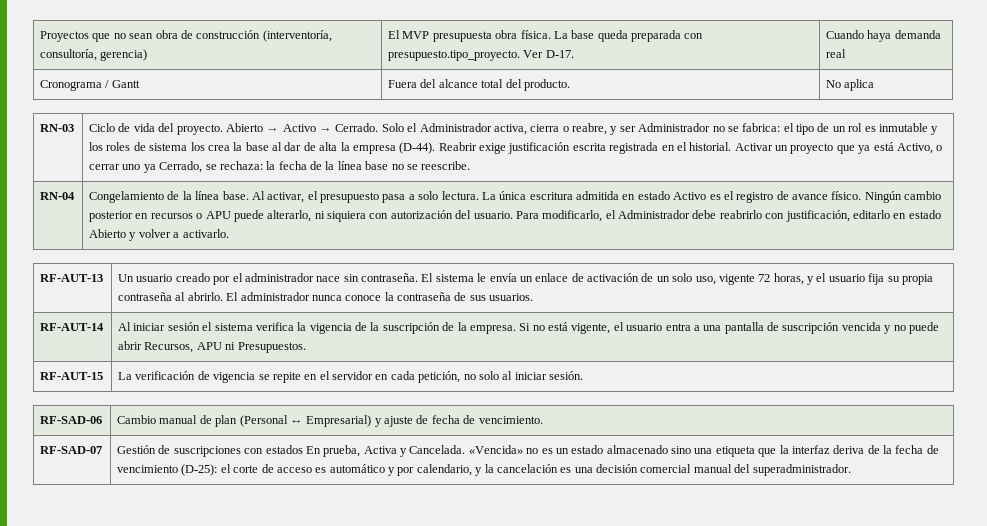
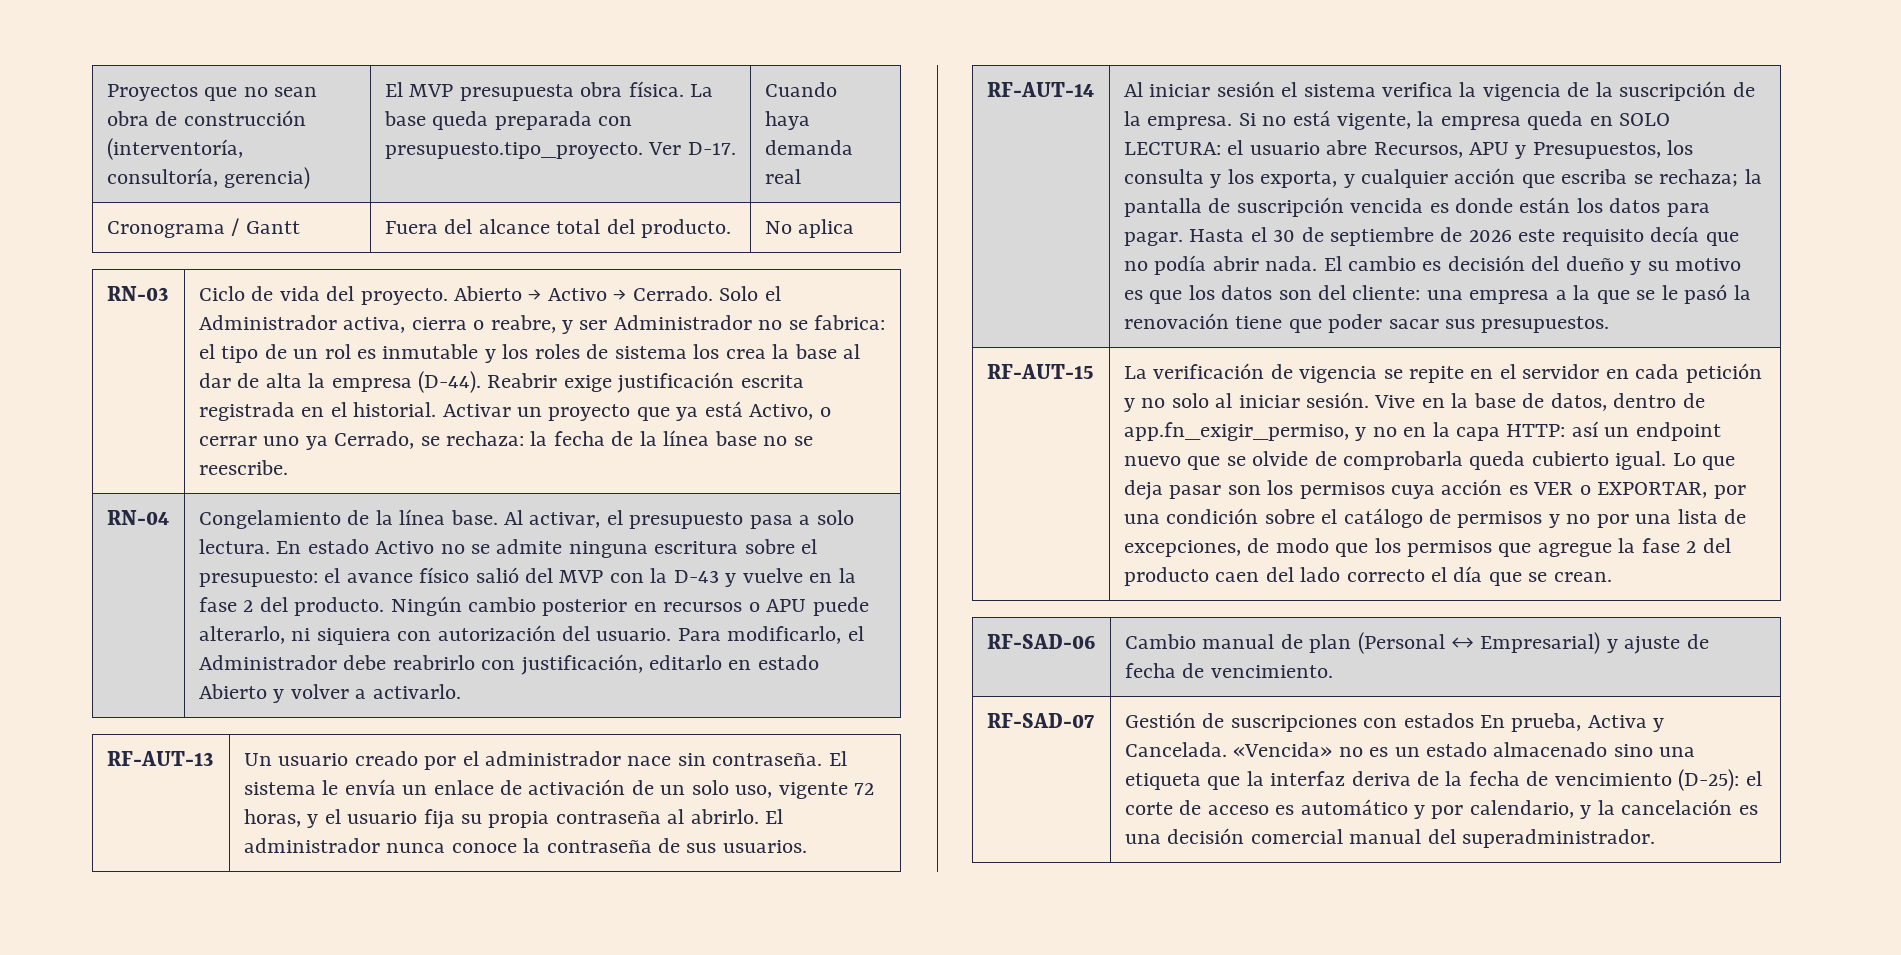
- La única escritura admitida en estado Activo es el registro de avance físico.
+ En estado Activo no se admite ninguna escritura sobre el presupuesto: el avance físico salió del MVP con la D-43 y vuelve en la fase 2 del producto.
- Si no está vigente, el usuario entra a una pantalla de suscripción vencida y no puede abrir Recursos, APU ni Presupuestos.
+ Si no está vigente, la empresa queda en SOLO LECTURA: el usuario abre Recursos, APU y Presupuestos, los consulta y los exporta, y cualquier acción que escriba se rechaza; la pantalla de suscripción vencida es donde están los datos para pagar. Hasta el 30 de septiembre de 2026 este requisito decía que no podía abrir nada. El cambio es decisión del dueño y su motivo es que los datos son del cliente: una empresa a la que se le pasó la renovación tiene que poder sacar sus presupuestos.
- La verificación de vigencia se repite en el servidor en cada petición, no solo al iniciar sesión.
+ La verificación de vigencia se repite en el servidor en cada petición y no solo al iniciar sesión. Vive en la base de datos, dentro de app.fn_exigir_permiso, y no en la capa HTTP: así un endpoint nuevo que se olvide de comprobarla queda cubierto igual. Lo que deja pasar son los permisos cuya acción es VER o EXPORTAR, por una condición sobre el catálogo de permisos y no por una lista de excepciones, de modo que los permisos que agregue la fase 2 del producto caen del lado correcto el día que se crean.

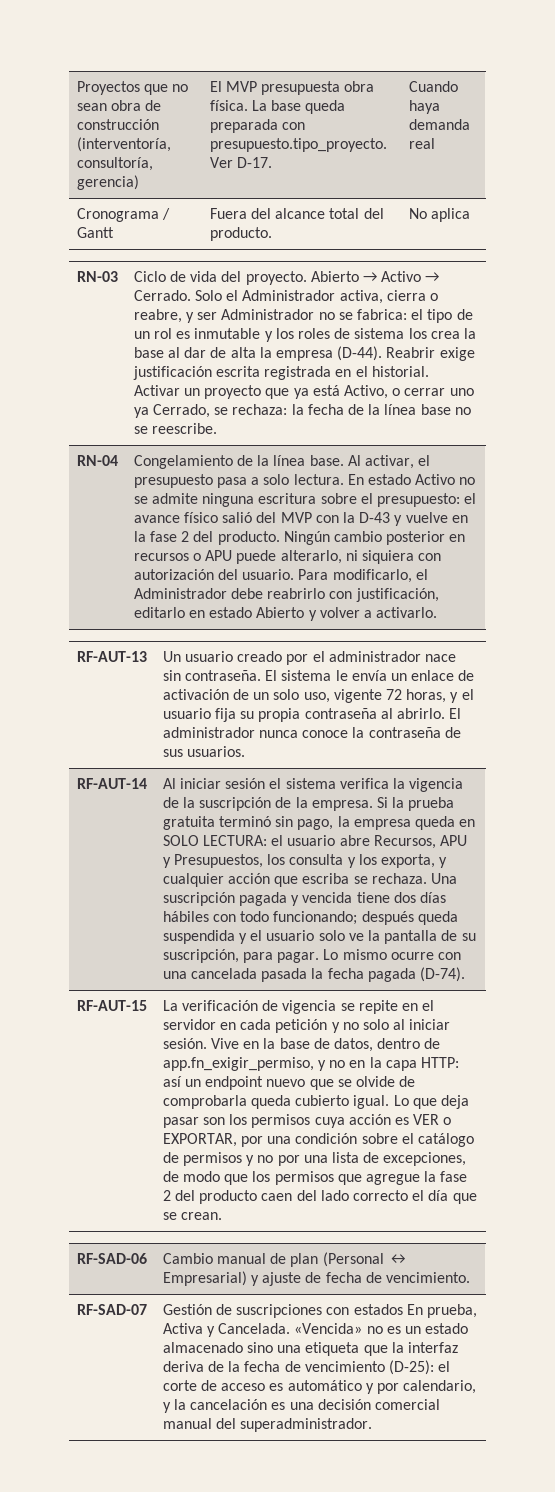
- Si no está vigente, la empresa queda en SOLO LECTURA: el usuario abre Recursos, APU y Presupuestos, los consulta y los exporta, y cualquier acción que escriba se rechaza; la pantalla de suscripción vencida es donde están los datos para pagar. Hasta el 30 de septiembre de 2026 este requisito decía que no podía abrir nada. El cambio es decisión del dueño y su motivo es que los datos son del cliente: una empresa a la que se le pasó la renovación tiene que poder sacar sus presupuestos.
+ Si la prueba gratuita terminó sin pago, la empresa queda en SOLO LECTURA: el usuario abre Recursos, APU y Presupuestos, los consulta y los exporta, y cualquier acción que escriba se rechaza. Una suscripción pagada y vencida tiene dos días hábiles con todo funcionando; después queda suspendida y el usuario solo ve la pantalla de su suscripción, para pagar. Lo mismo ocurre con una cancelada pasada la fecha pagada (D-74).

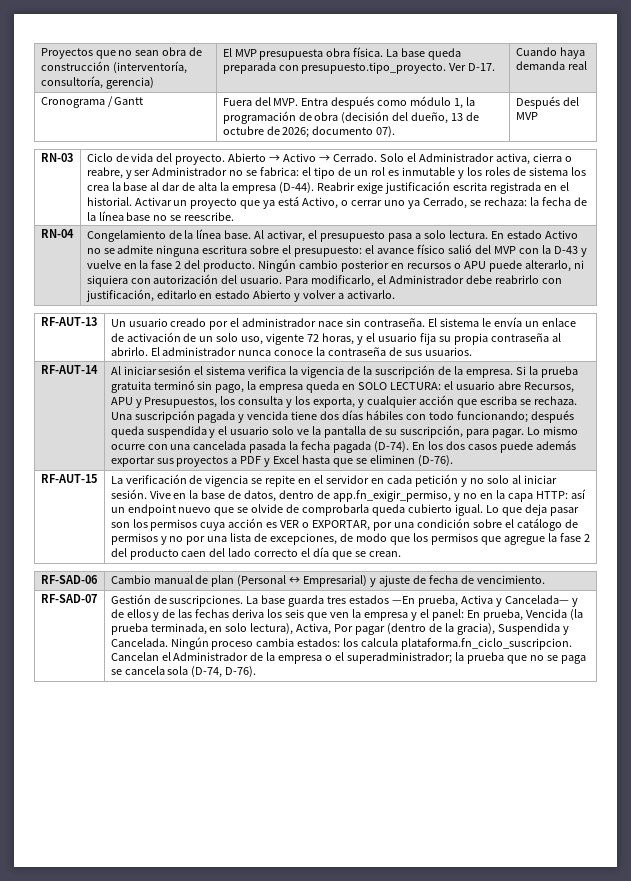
- Cronograma / Gantt | Fuera del alcance total del producto. | No aplica
+ Cronograma / Gantt | Fuera del MVP. Entra después como módulo 1, la programación de obra (decisión del dueño, 13 de octubre de 2026; documento 07). | Después del MVP
+ En los dos casos puede además exportar sus proyectos a PDF y Excel hasta que se eliminen (D-76).
- Gestión de suscripciones con estados En prueba, Activa y Cancelada. «Vencida» no es un estado almacenado sino una etiqueta que la interfaz deriva de la fecha de vencimiento (D-25): el corte de acceso es automático y por calendario, y la cancelación es una decisión comercial manual del superadministrador.
+ Gestión de suscripciones. La base guarda tres estados —En prueba, Activa y Cancelada— y de ellos y de las fechas deriva los seis que ven la empresa y el panel: En prueba, Vencida (la prueba terminada, en solo lectura), Activa, Por pagar (dentro de la gracia), Suspendida y Cancelada. Ningún proceso cambia estados: los calcula plataforma.fn_ciclo_suscripcion. Cancelan el Administrador de la empresa o el superadministrador; la prueba que no se paga se cancela sola (D-74, D-76).

